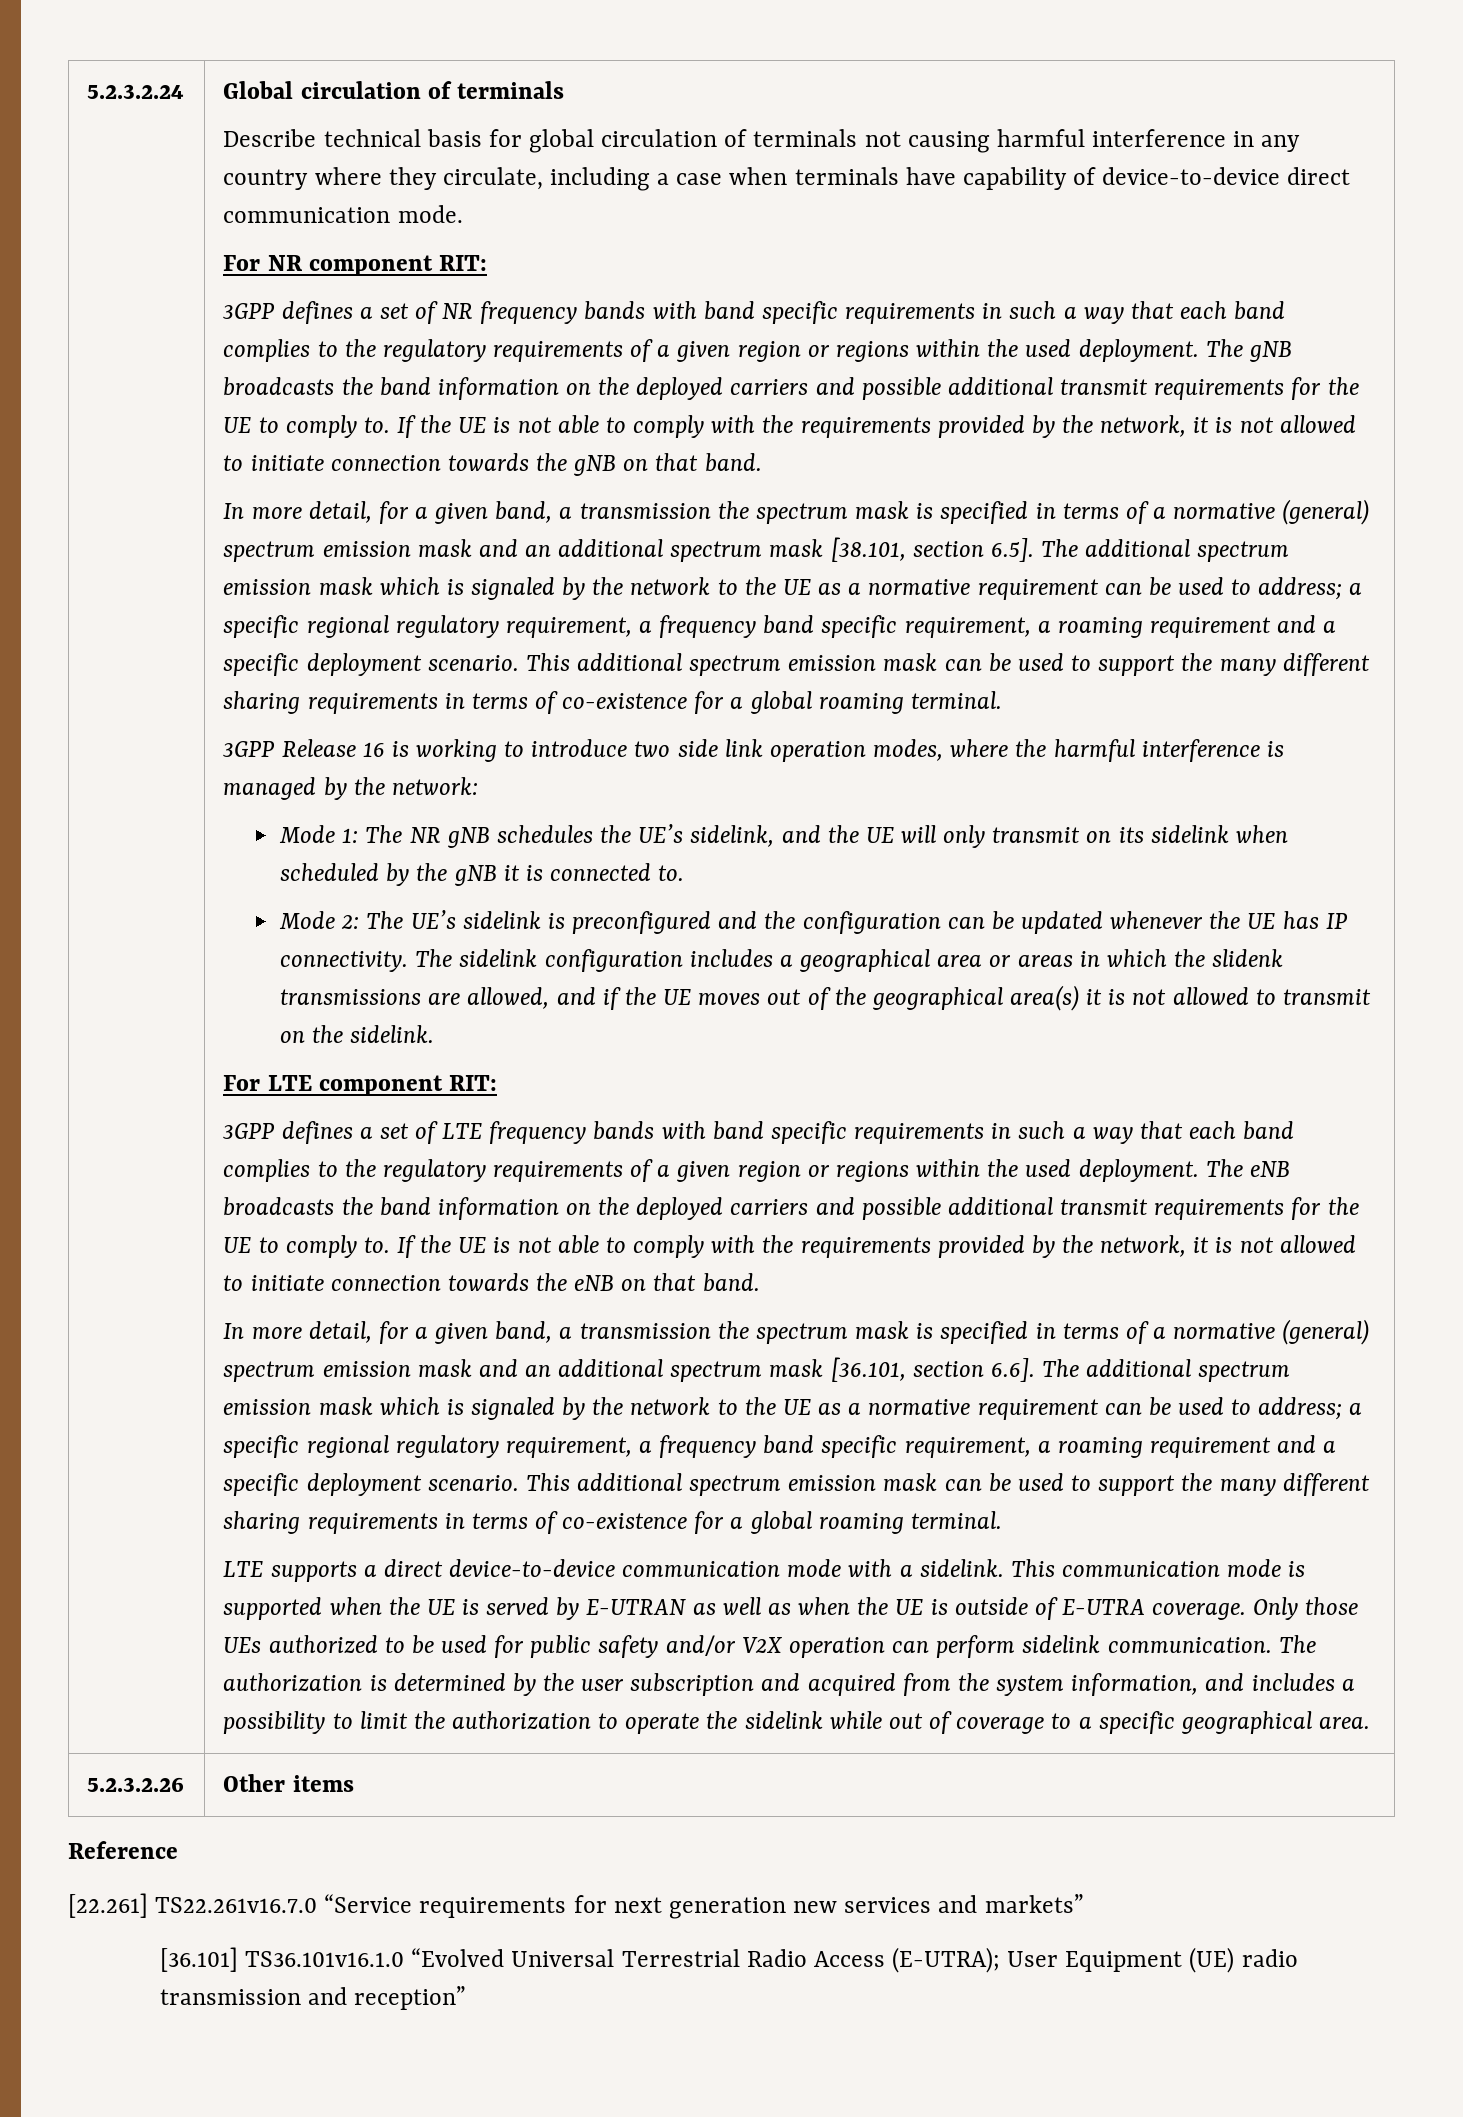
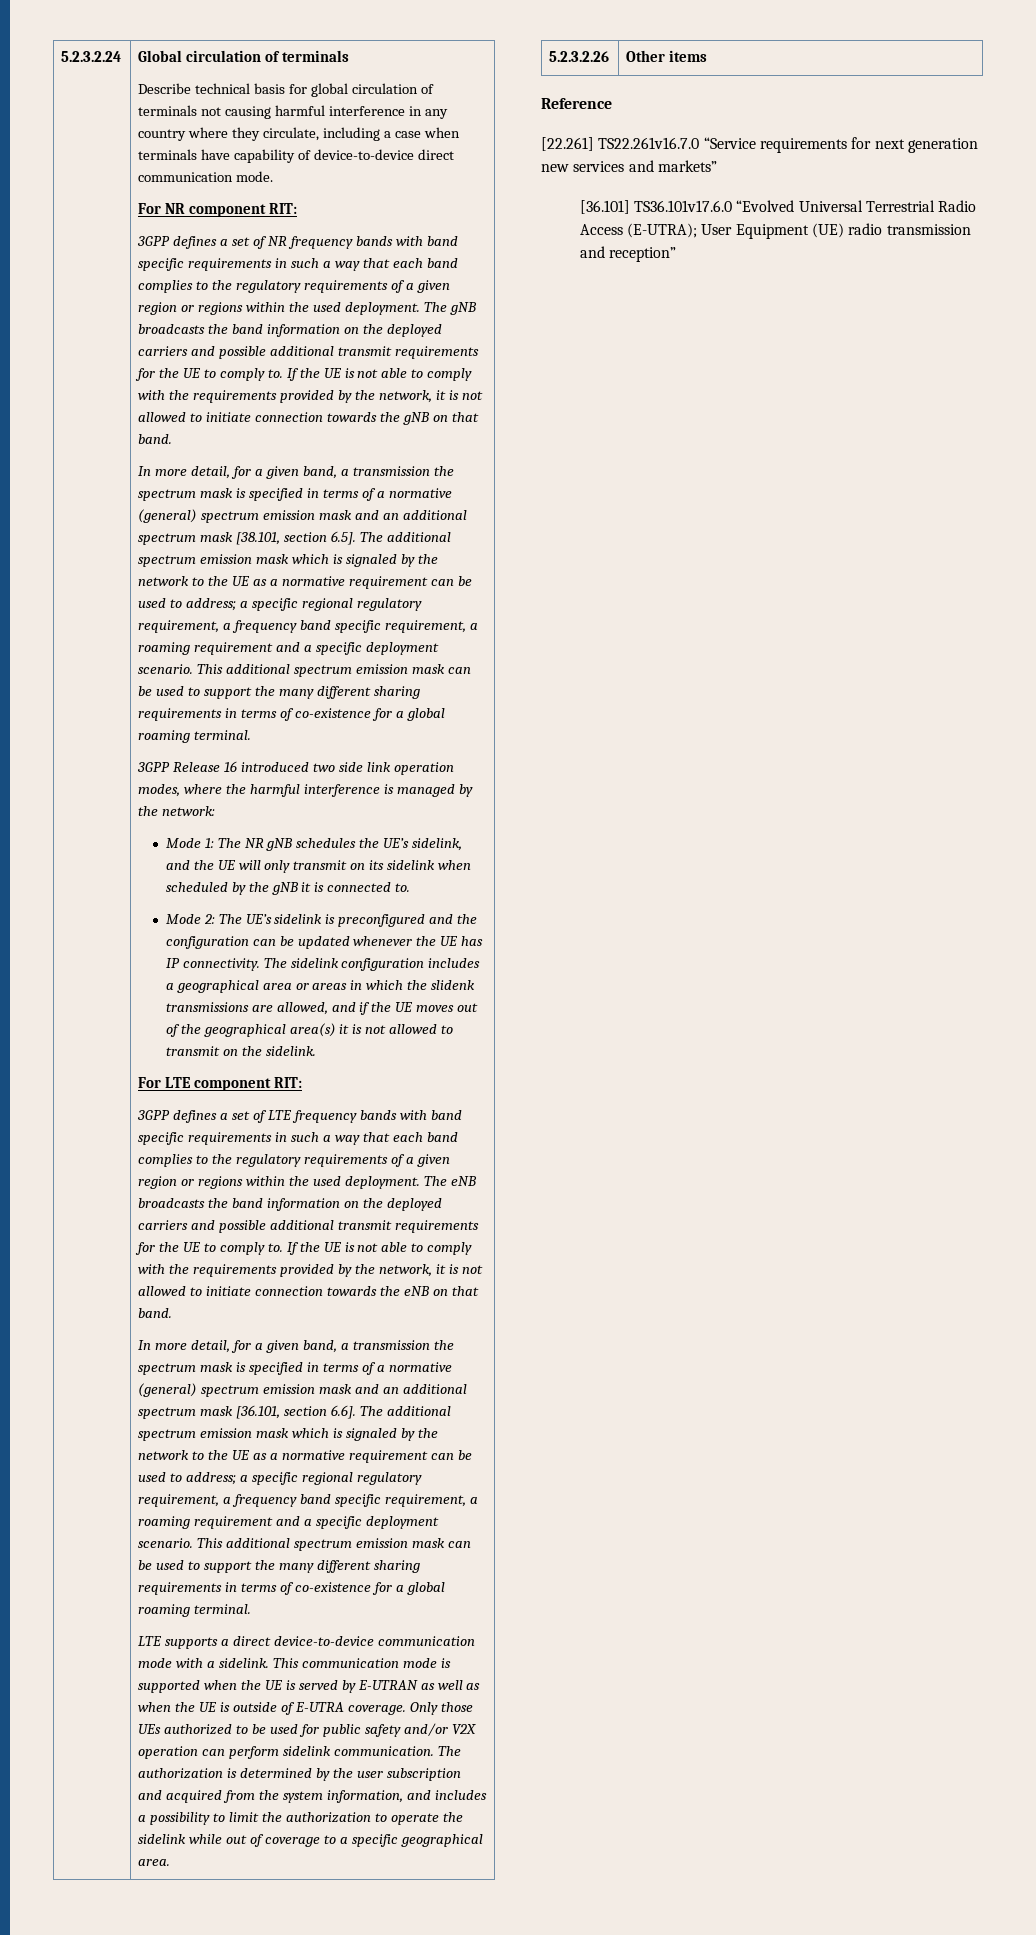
- 3GPP Release 16 is working to introduce two side link operation modes, where the harmful interference is managed by the network:
+ 3GPP Release 16 introduced two side link operation modes, where the harmful interference is managed by the network:
- [36.101] TS36.101v16.1.0 “Evolved Universal Terrestrial Radio Access (E-UTRA); User Equipment (UE) radio transmission and reception”
+ [36.101] TS36.101v17.6.0 “Evolved Universal Terrestrial Radio Access (E-UTRA); User Equipment (UE) radio transmission and reception”

